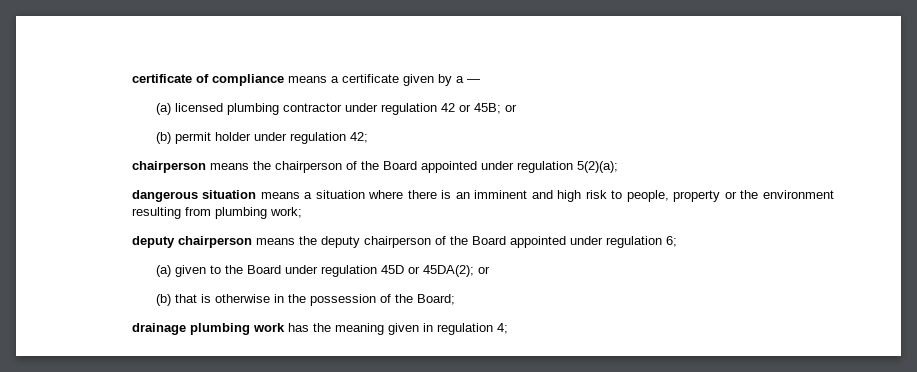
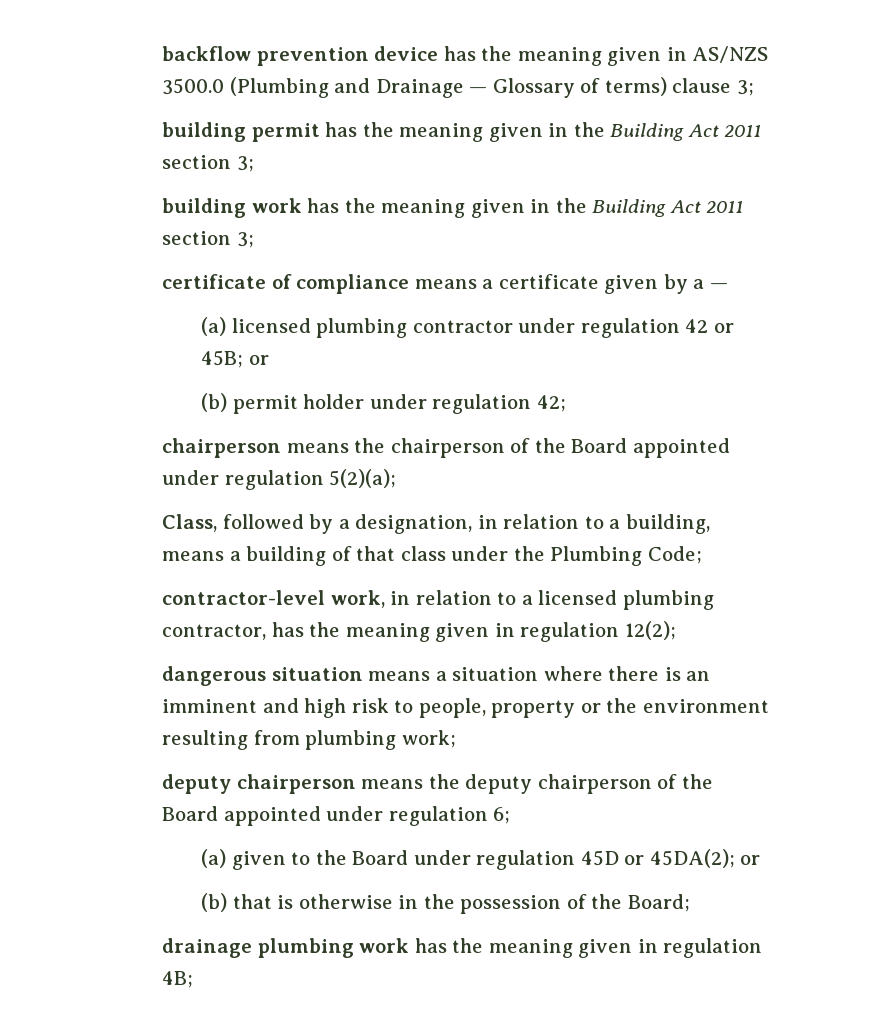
+ backflow prevention device has the meaning given in AS/NZS 3500.0 (Plumbing and Drainage — Glossary of terms) clause 3;
+ building permit has the meaning given in the Building Act 2011 section 3;
+ building work has the meaning given in the Building Act 2011 section 3;
+ Class, followed by a designation, in relation to a building, means a building of that class under the Plumbing Code;
+ contractor-level work, in relation to a licensed plumbing contractor, has the meaning given in regulation 12(2);
- drainage plumbing work has the meaning given in regulation 4;
+ drainage plumbing work has the meaning given in regulation 4B;

